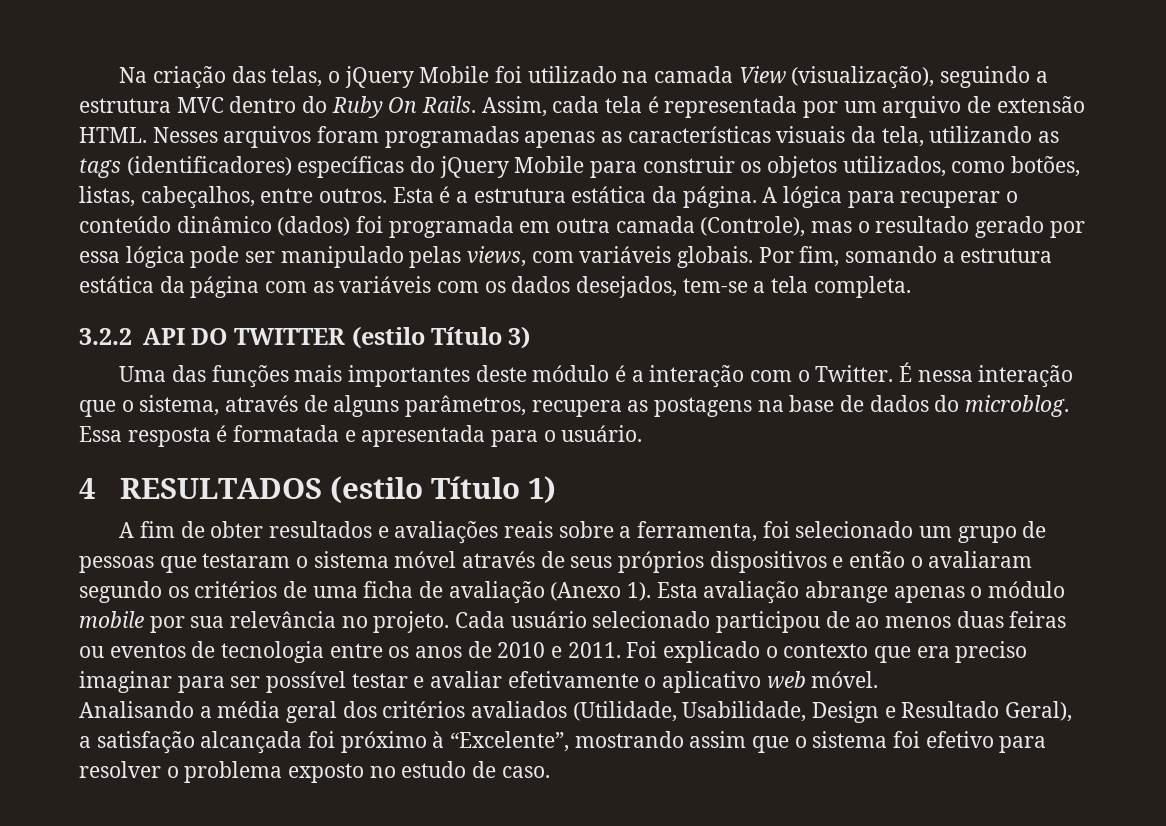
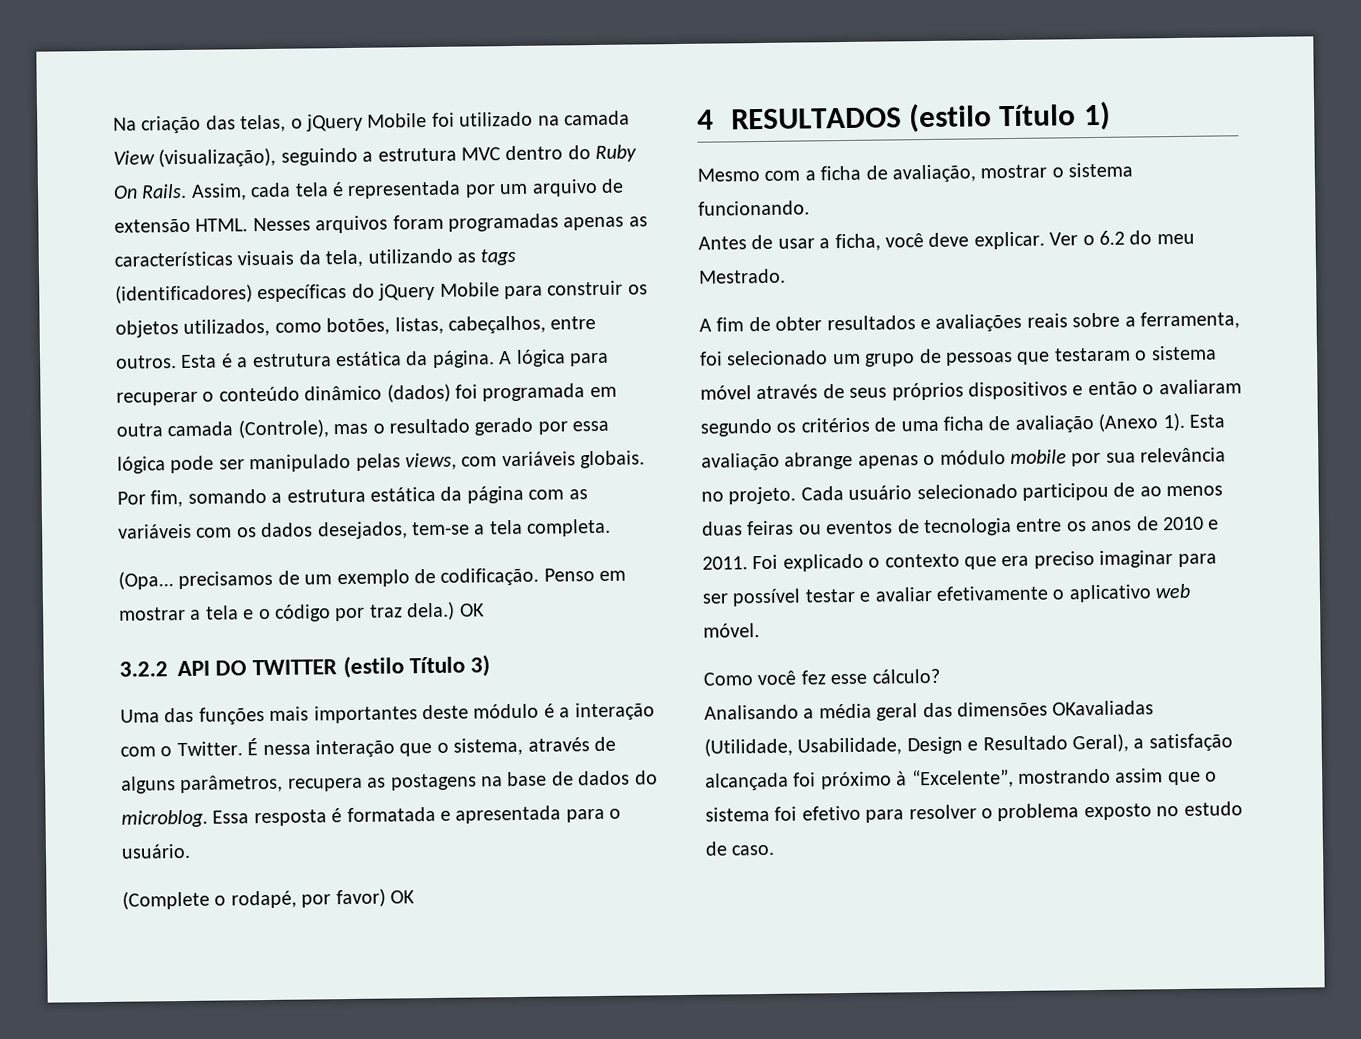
+ (Opa... precisamos de um exemplo de codificação. Penso em mostrar a tela e o código por traz dela.) OK
+ (Complete o rodapé, por favor) OK
+ Mesmo com a ficha de avaliação, mostrar o sistema funcionando.
+ Antes de usar a ficha, você deve explicar. Ver o 6.2 do meu Mestrado.
+ Como você fez esse cálculo?
- Analisando a média geral dos critérios avaliados (Utilidade, Usabilidade, Design e Resultado Geral), a satisfação alcançada foi próximo à “Excelente”, mostrando assim que o sistema foi efetivo para resolver o problema exposto no estudo de caso.
+ Analisando a média geral das dimensões OKavaliadas (Utilidade, Usabilidade, Design e Resultado Geral), a satisfação alcançada foi próximo à “Excelente”, mostrando assim que o sistema foi efetivo para resolver o problema exposto no estudo de caso.

